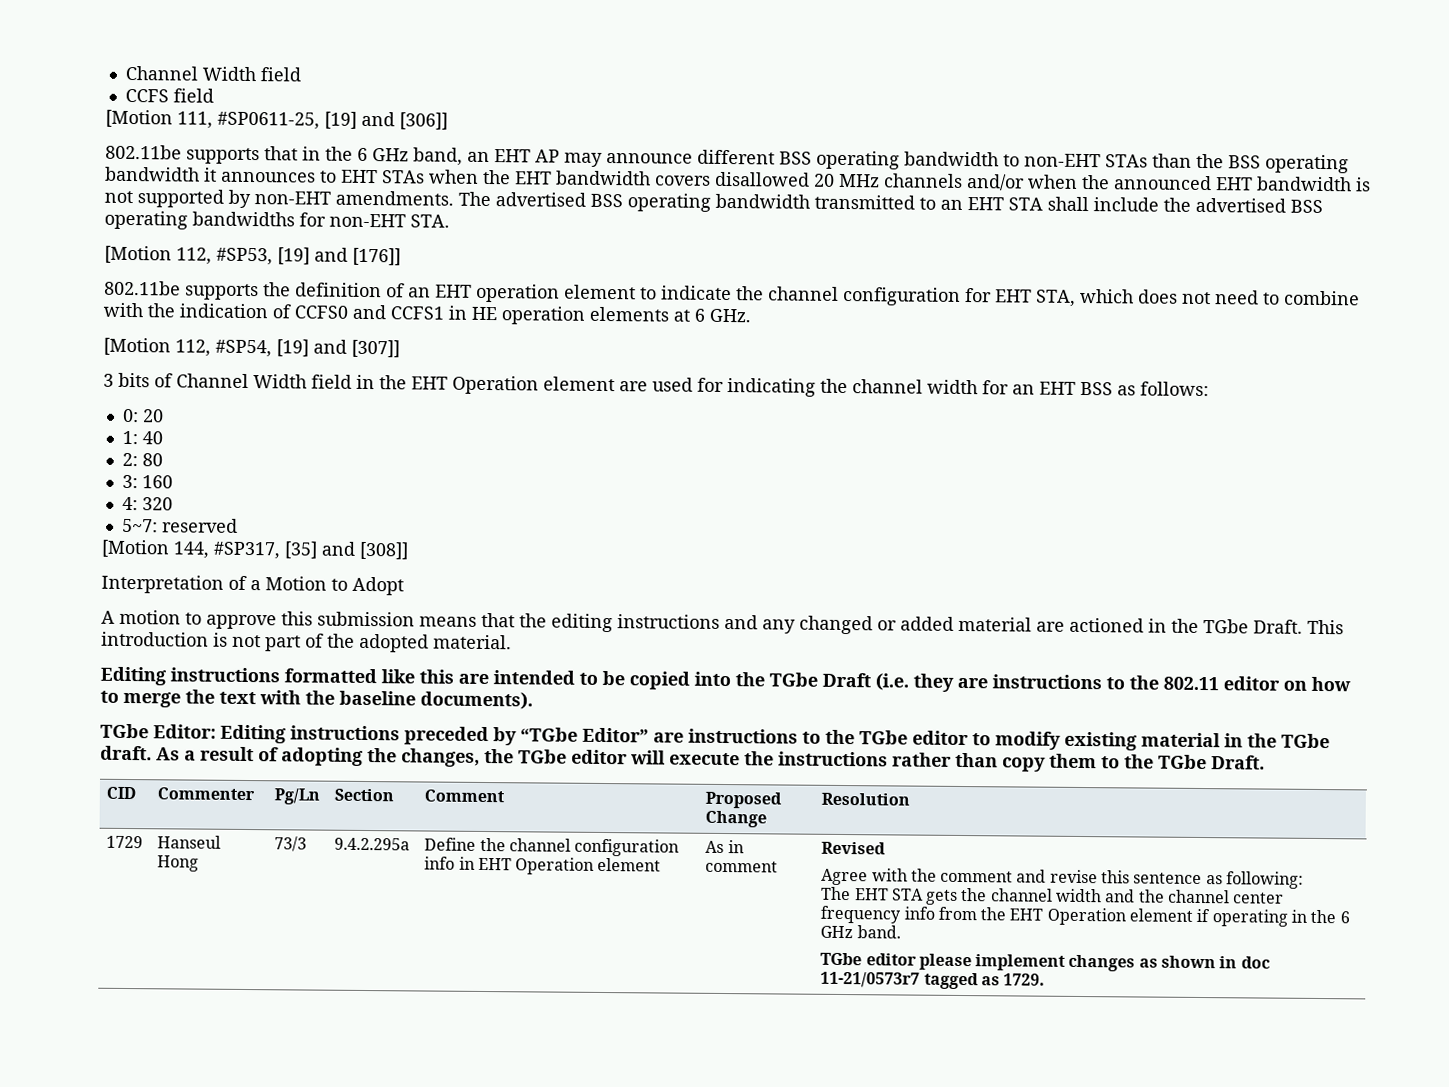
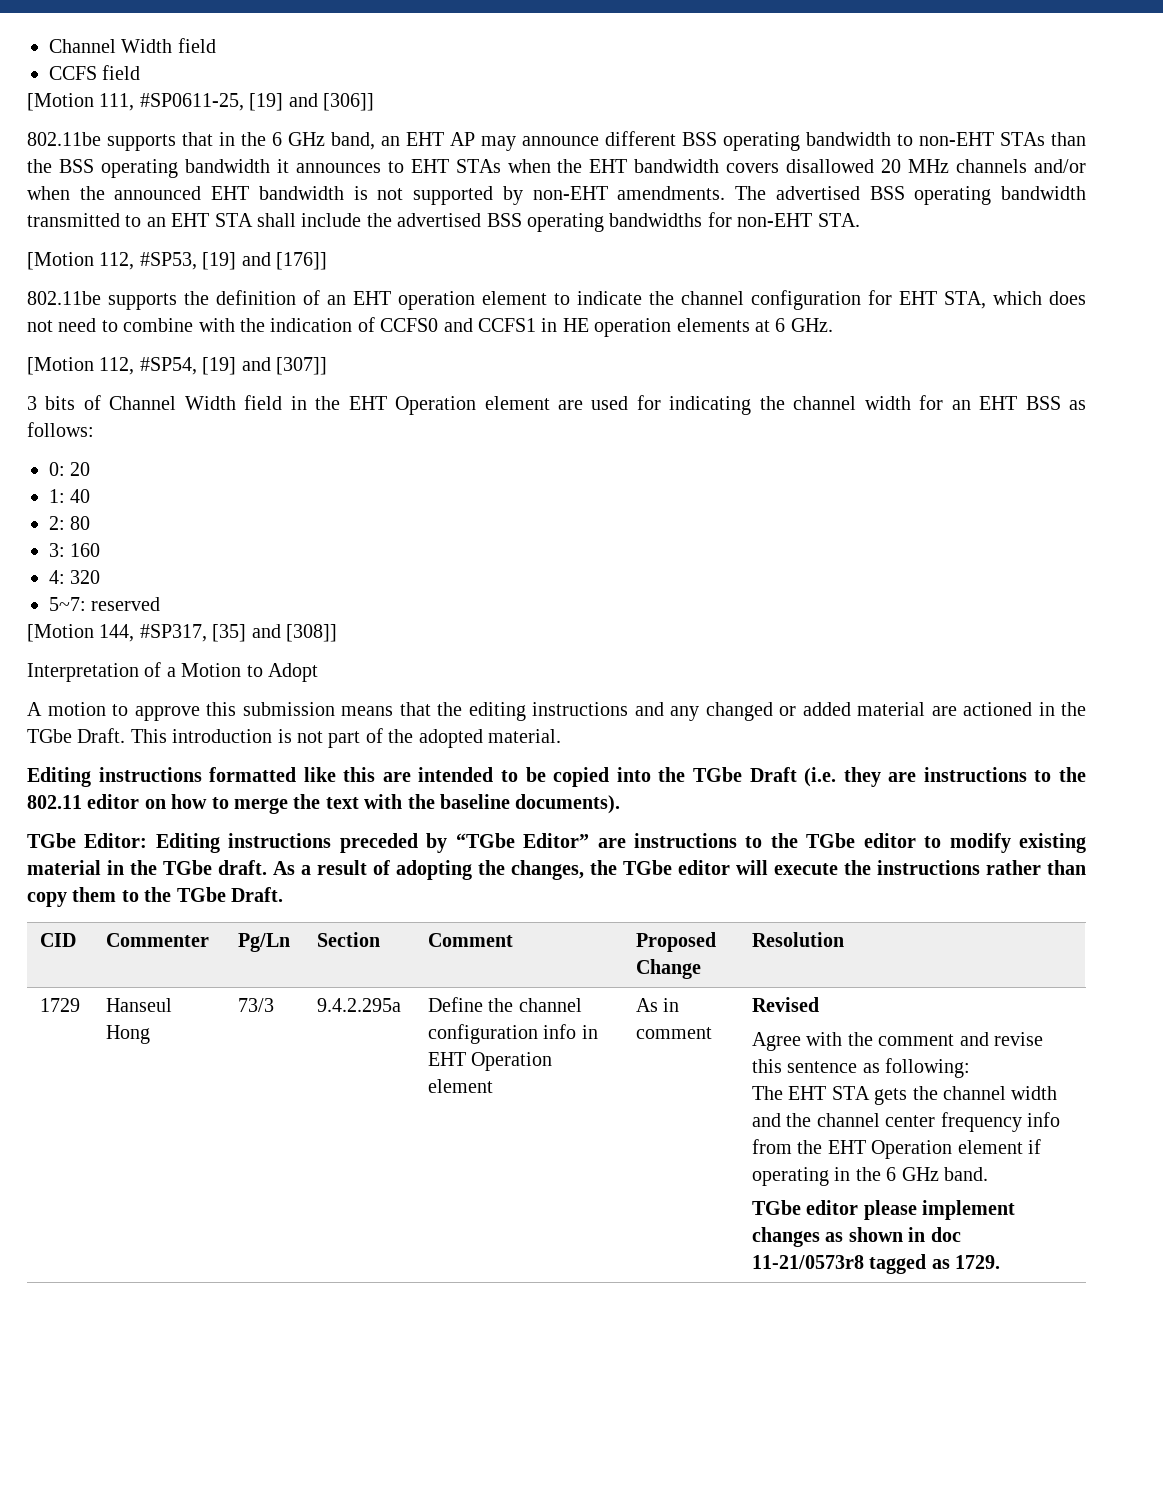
- TGbe editor please implement changes as shown in doc 11-21/0573r7 tagged as 1729.
+ TGbe editor please implement changes as shown in doc 11-21/0573r8 tagged as 1729.

